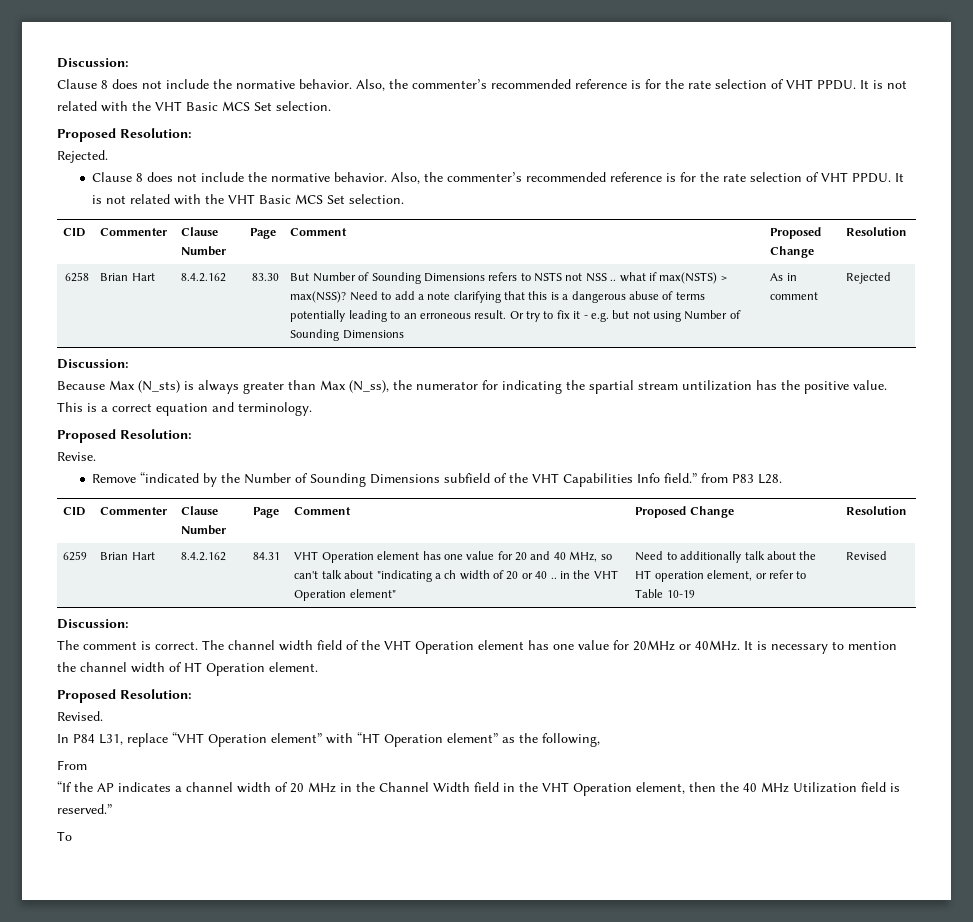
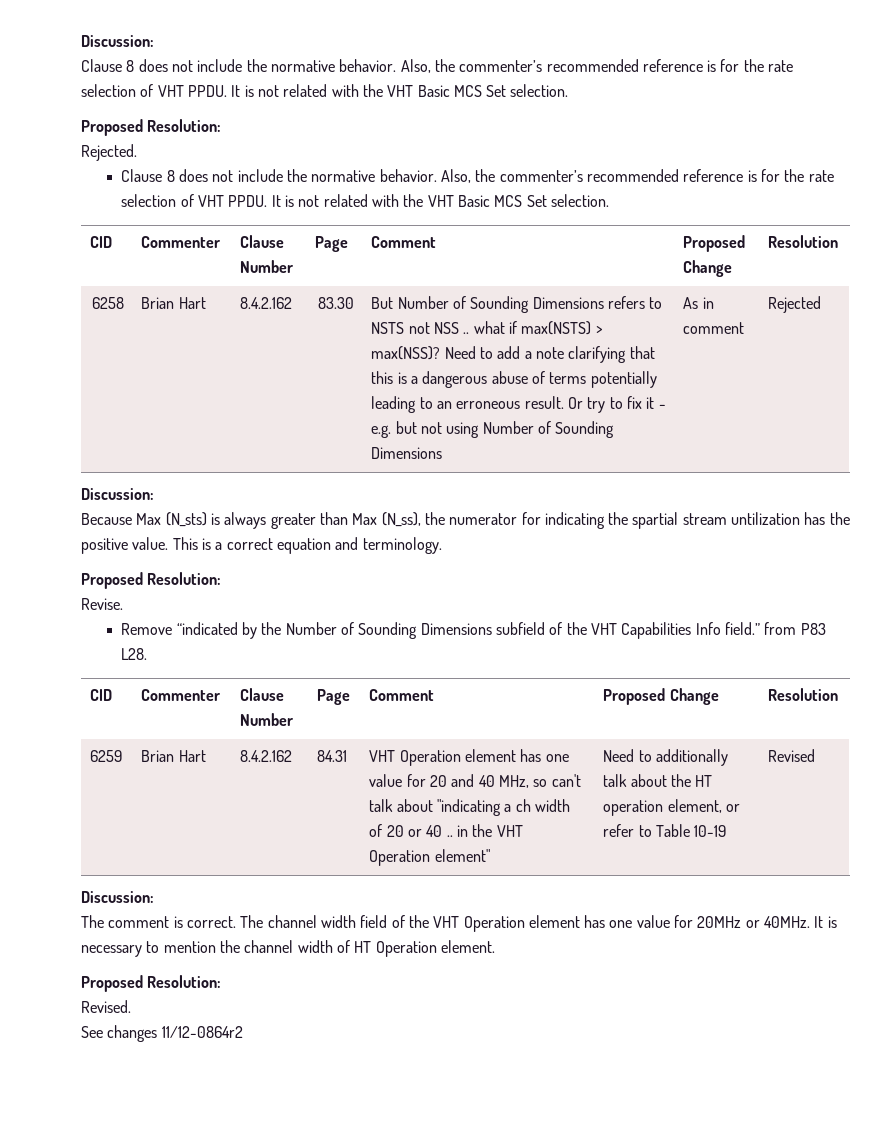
- In P84 L31, replace “VHT Operation element” with “HT Operation element” as the following,
- From
- “If the AP indicates a channel width of 20 MHz in the Channel Width field in the VHT Operation element, then the 40 MHz Utilization field is reserved.”
- To
+ See changes 11/12-0864r2

